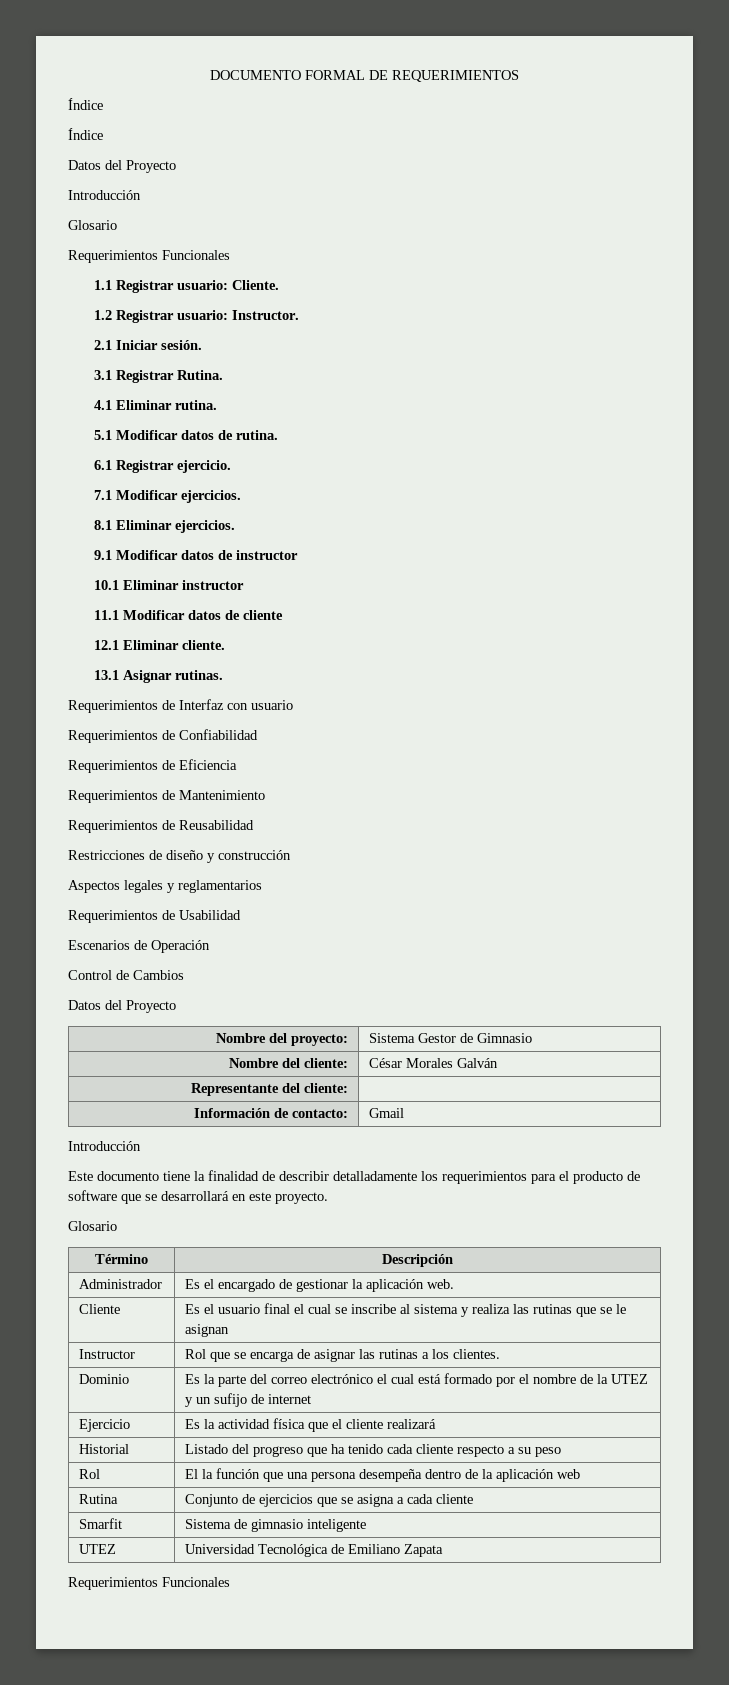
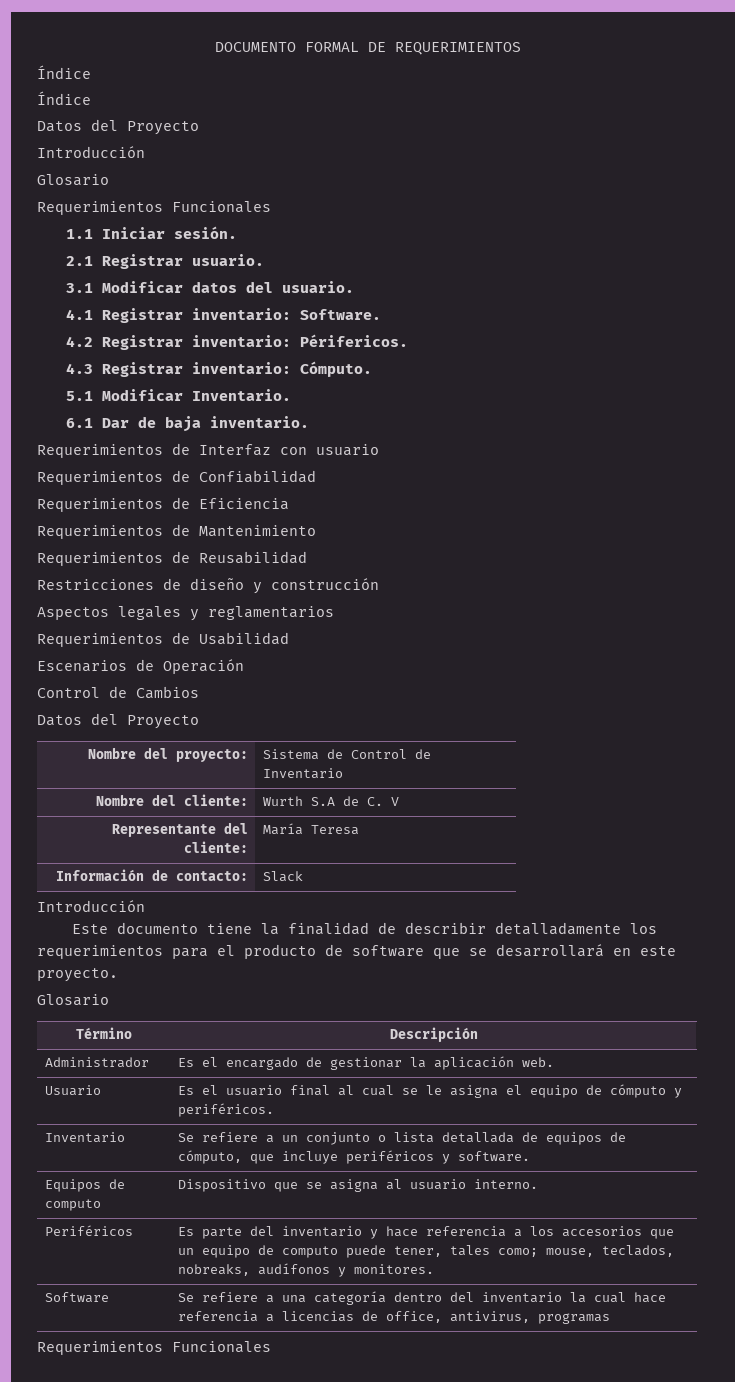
- 1.1 Registrar usuario: Cliente.
- 1.2 Registrar usuario: Instructor.
- 2.1 Iniciar sesión.
- 3.1 Registrar Rutina.
- 4.1 Eliminar rutina.
- 5.1 Modificar datos de rutina.
- 6.1 Registrar ejercicio.
- 7.1 Modificar ejercicios.
- 8.1 Eliminar ejercicios.
- 9.1 Modificar datos de instructor
- 10.1 Eliminar instructor
- 11.1 Modificar datos de cliente
- 12.1 Eliminar cliente.
- 13.1 Asignar rutinas.
+ 1.1 Iniciar sesión.
+ 2.1 Registrar usuario.
+ 3.1 Modificar datos del usuario.
+ 4.1 Registrar inventario: Software.
+ 4.2 Registrar inventario: Périfericos.
+ 4.3 Registrar inventario: Cómputo.
+ 5.1 Modificar Inventario.
+ 6.1 Dar de baja inventario.
- Nombre del proyecto: | Sistema Gestor de Gimnasio
+ Nombre del proyecto: | Sistema de Control de Inventario
- Nombre del cliente: | César Morales Galván
+ Nombre del cliente: | Wurth S.A de C. V
- Representante del cliente: |
+ Representante del cliente: | María Teresa
- Información de contacto: | Gmail
+ Información de contacto: | Slack
- Cliente | Es el usuario final el cual se inscribe al sistema y realiza las rutinas que se le asignan
- Instructor | Rol que se encarga de asignar las rutinas a los clientes.
- Dominio | Es la parte del correo electrónico el cual está formado por el nombre de la UTEZ y un sufijo de internet
- Ejercicio | Es la actividad física que el cliente realizará
- Historial | Listado del progreso que ha tenido cada cliente respecto a su peso
- Rol | El la función que una persona desempeña dentro de la aplicación web
- Rutina | Conjunto de ejercicios que se asigna a cada cliente
- Smarfit | Sistema de gimnasio inteligente
- UTEZ | Universidad Tecnológica de Emiliano Zapata
+ Usuario | Es el usuario final al cual se le asigna el equipo de cómputo y periféricos.
+ Inventario | Se refiere a un conjunto o lista detallada de equipos de cómputo, que incluye periféricos y software.
+ Equipos de computo | Dispositivo que se asigna al usuario interno.
+ Periféricos | Es parte del inventario y hace referencia a los accesorios que un equipo de computo puede tener, tales como; mouse, teclados, nobreaks, audífonos y monitores.
+ Software | Se refiere a una categoría dentro del inventario la cual hace referencia a licencias de office, antivirus, programas

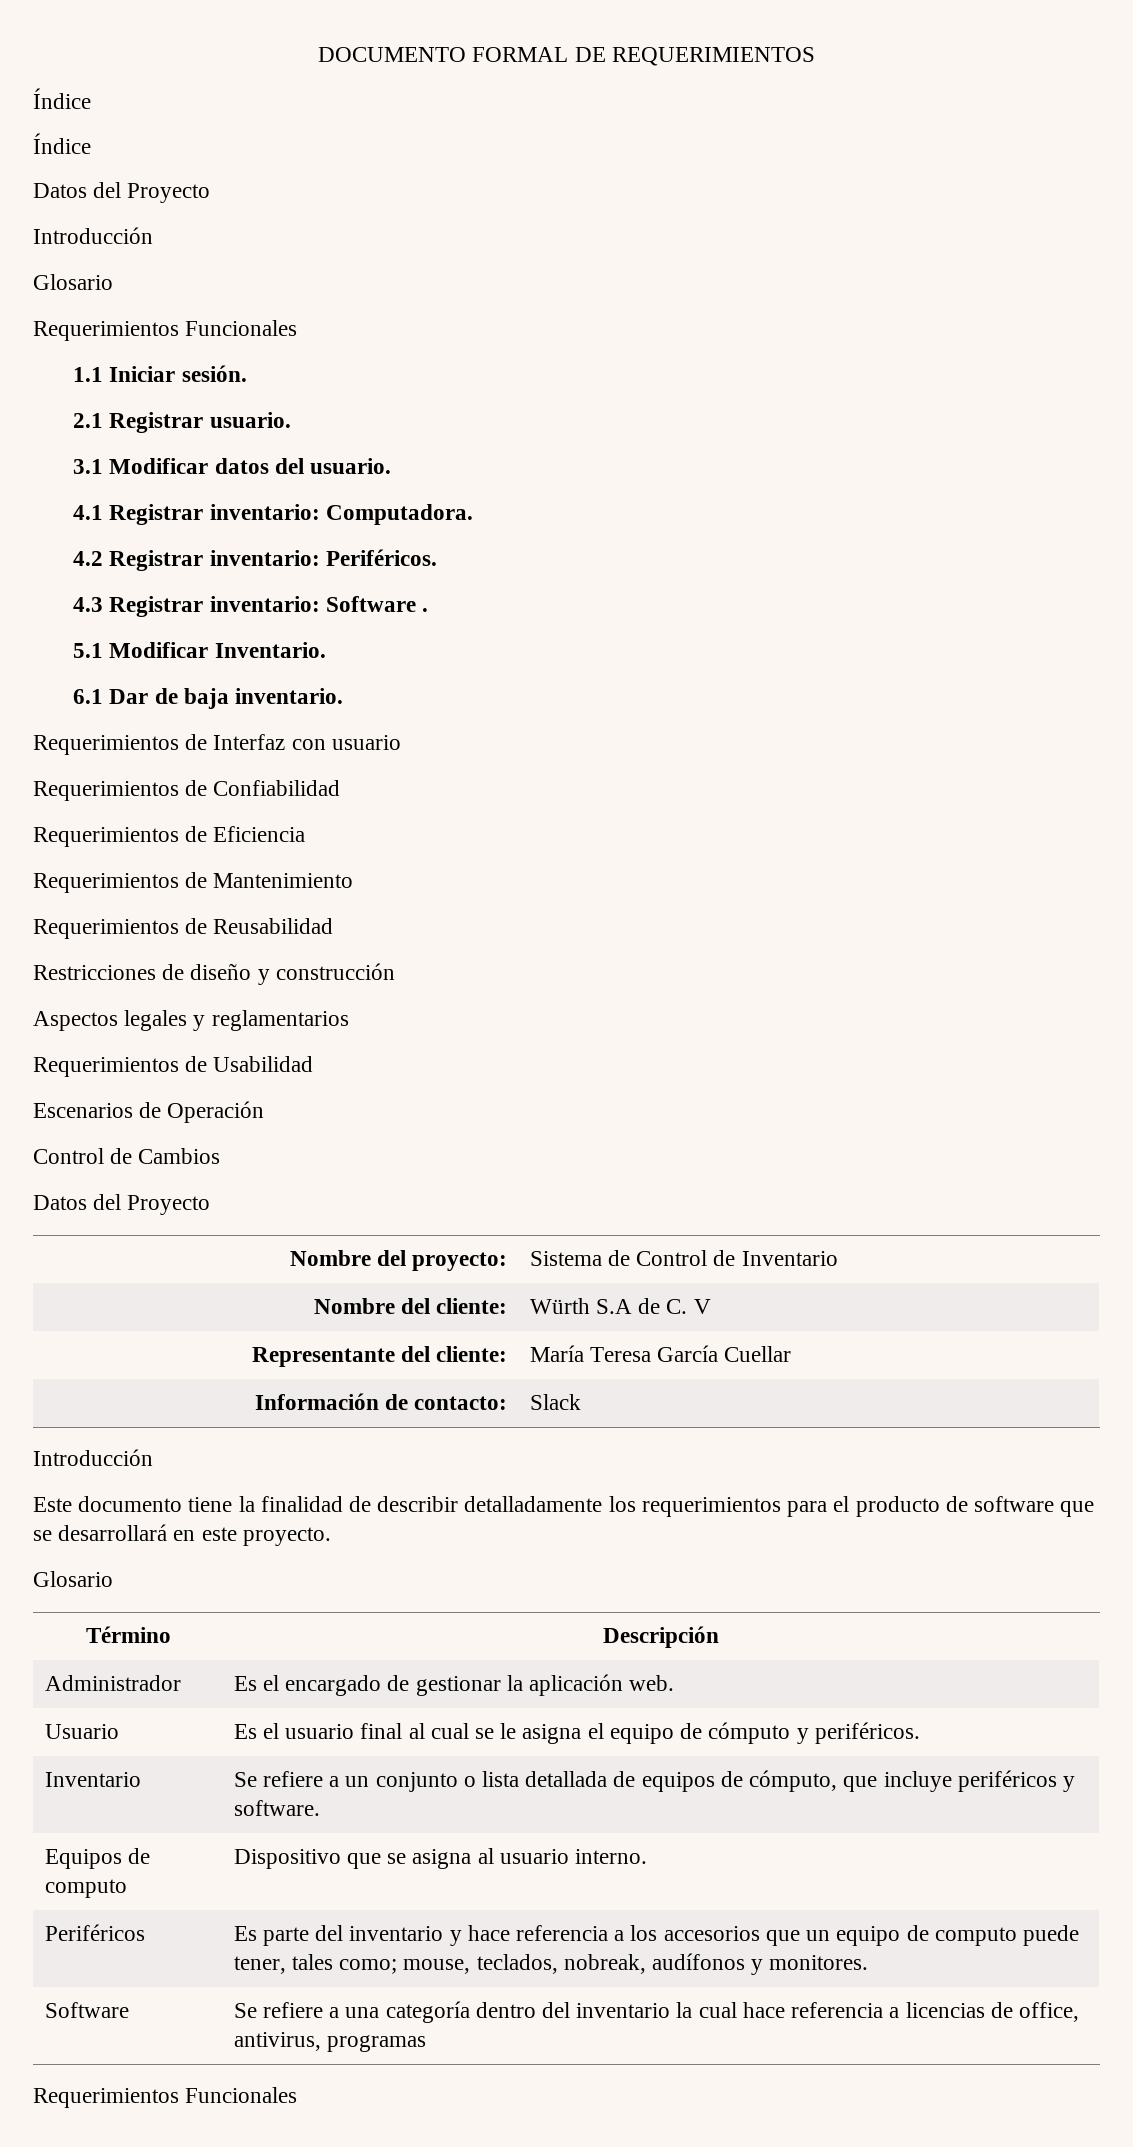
- 4.1 Registrar inventario: Software.
+ 4.1 Registrar inventario: Computadora.
- 4.2 Registrar inventario: Périfericos.
+ 4.2 Registrar inventario: Periféricos.
- 4.3 Registrar inventario: Cómputo.
+ 4.3 Registrar inventario: Software .
- Nombre del cliente: | Wurth S.A de C. V
+ Nombre del cliente: | Würth S.A de C. V
- Representante del cliente: | María Teresa
+ Representante del cliente: | María Teresa García Cuellar
- Periféricos | Es parte del inventario y hace referencia a los accesorios que un equipo de computo puede tener, tales como; mouse, teclados, nobreaks, audífonos y monitores.
+ Periféricos | Es parte del inventario y hace referencia a los accesorios que un equipo de computo puede tener, tales como; mouse, teclados, nobreak, audífonos y monitores.

